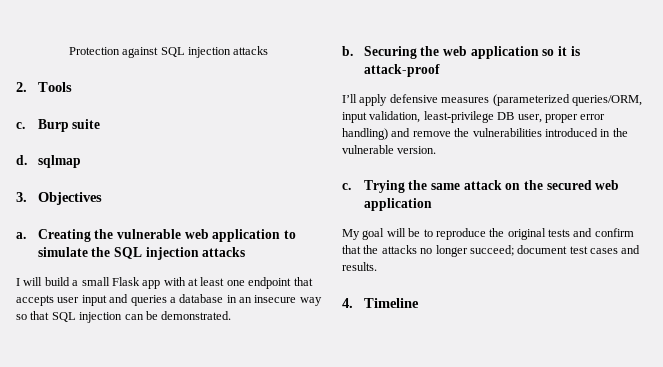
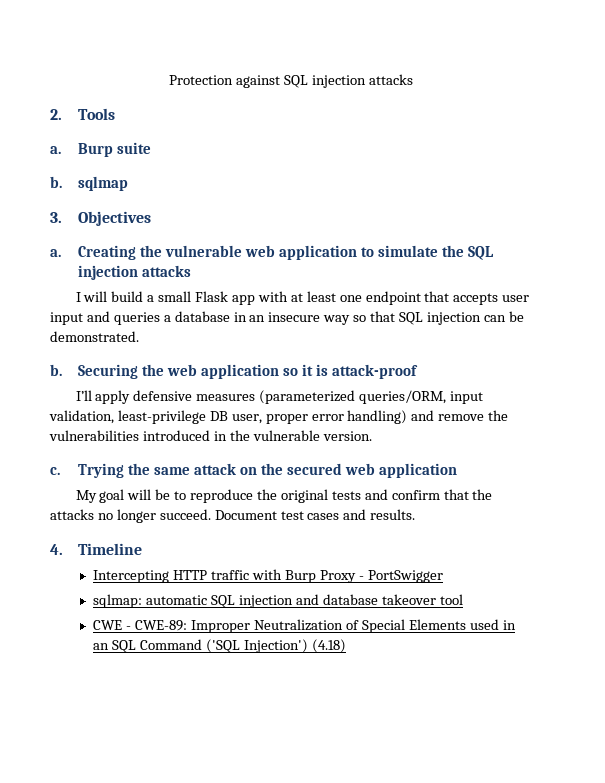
  2. Tools
- c.
+ a.
- d. sqlmap
+ b. sqlmap
- My goal will be to reproduce the original tests and confirm that the attacks no longer succeed; document test cases and results.
+ My goal will be to reproduce the original tests and confirm that the attacks no longer succeed. Document test cases and results.
+ Intercepting HTTP traffic with Burp Proxy - PortSwigger
+ sqlmap: automatic SQL injection and database takeover tool
+ CWE - CWE-89: Improper Neutralization of Special Elements used in an SQL Command ('SQL Injection') (4.18)

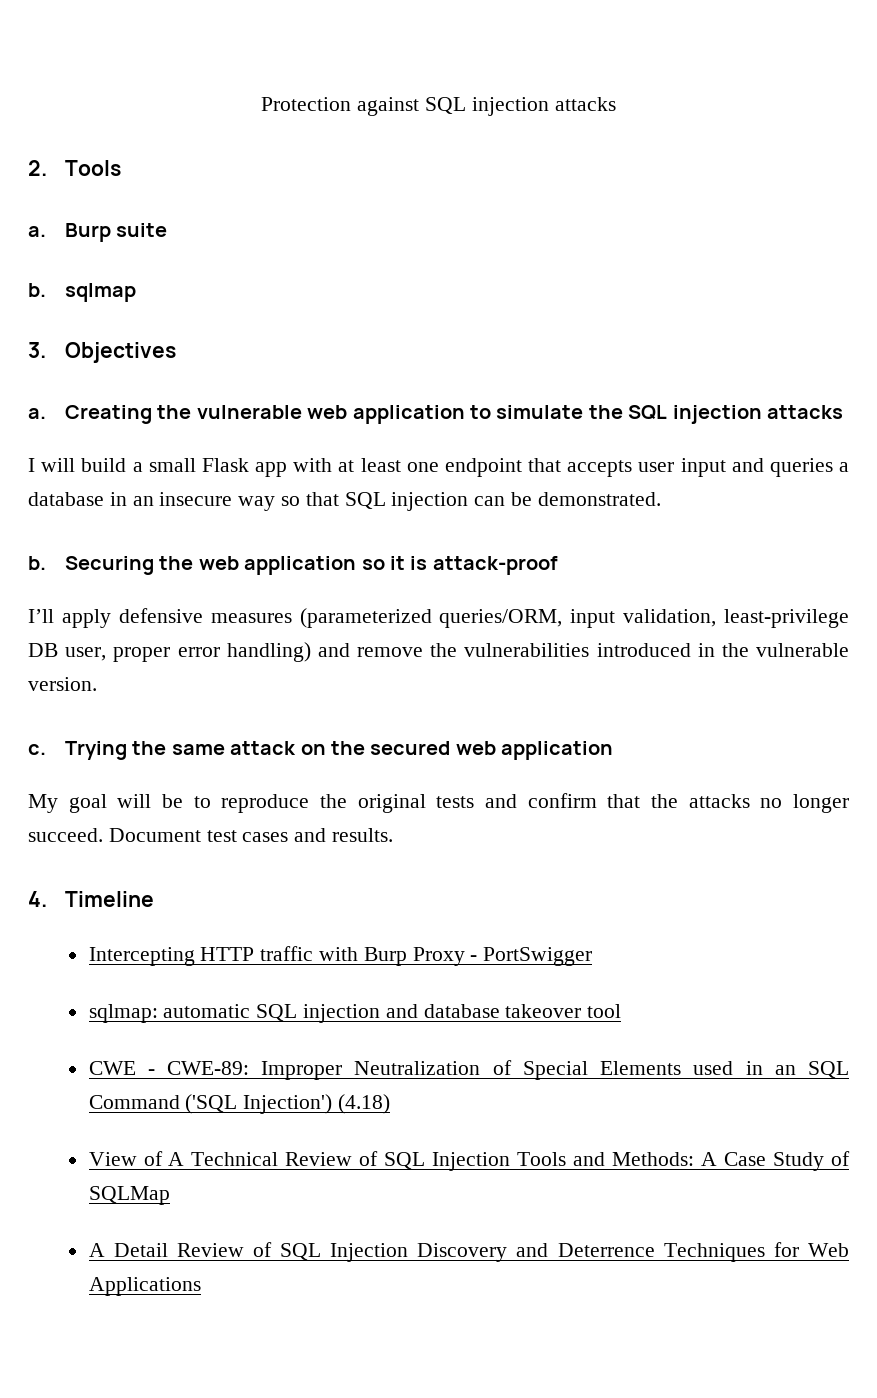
+ View of A Technical Review of SQL Injection Tools and Methods: A Case Study of SQLMap
+ A Detail Review of SQL Injection Discovery and Deterrence Techniques for Web Applications

